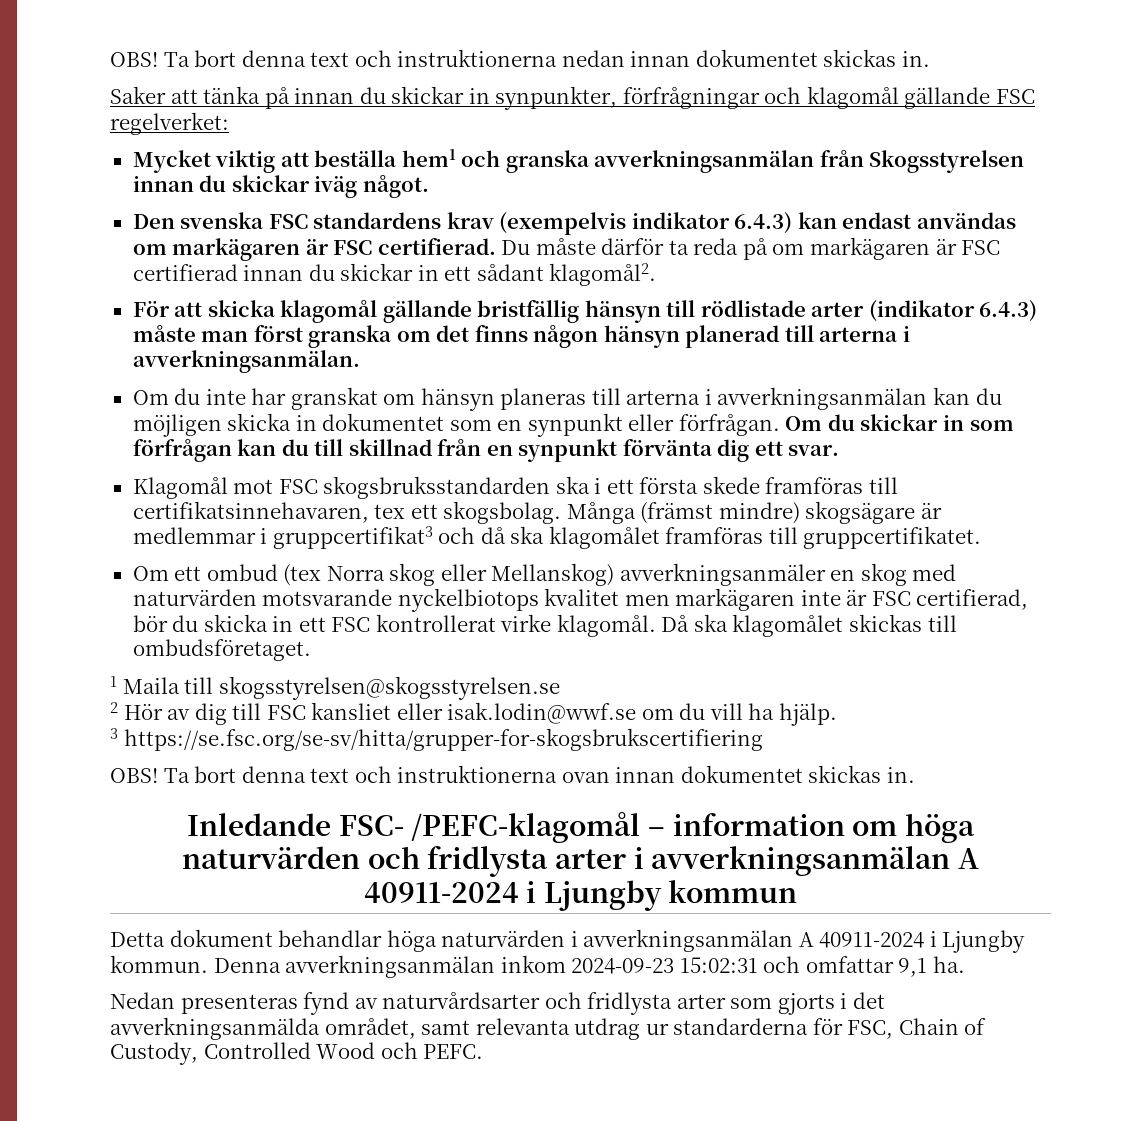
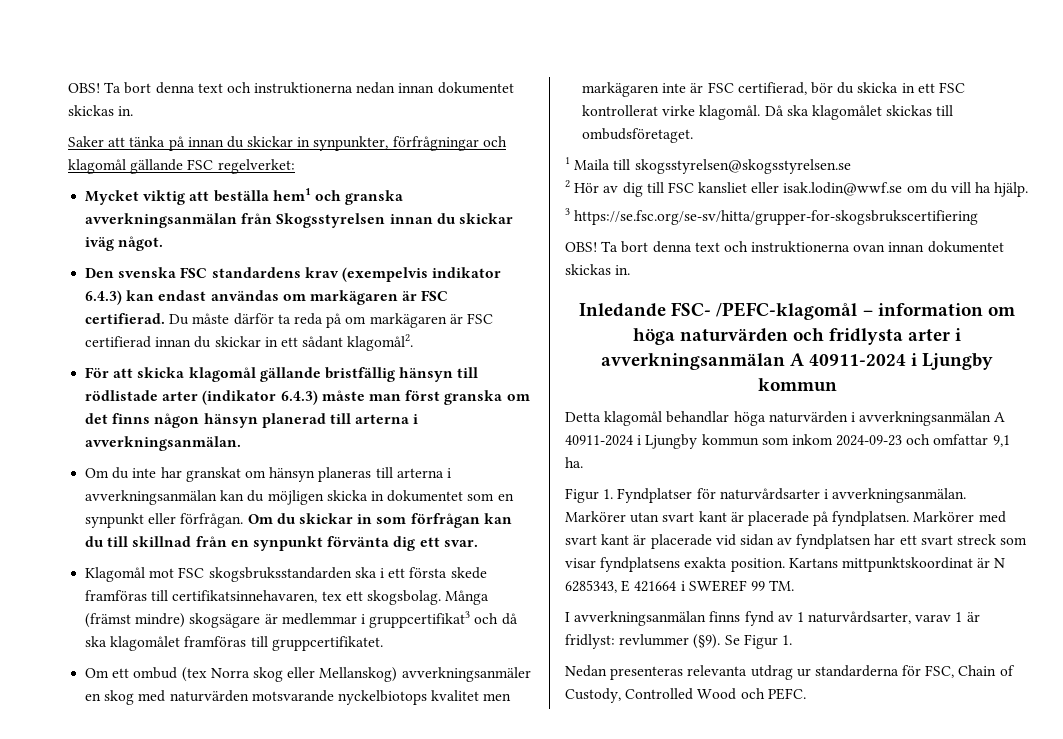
- Detta dokument behandlar höga naturvärden i avverkningsanmälan A 40911-2024 i Ljungby kommun. Denna avverkningsanmälan inkom 2024-09-23 15:02:31 och omfattar 9,1 ha.
+ Detta klagomål behandlar höga naturvärden i avverkningsanmälan A 40911-2024 i Ljungby kommun som inkom 2024-09-23 och omfattar 9,1 ha.
- Nedan presenteras fynd av naturvårdsarter och fridlysta arter som gjorts i det avverkningsanmälda området, samt relevanta utdrag ur standarderna för FSC, Chain of Custody, Controlled Wood och PEFC.
+ Figur 1. Fyndplatser för naturvårdsarter i avverkningsanmälan. Markörer utan svart kant är placerade på fyndplatsen. Markörer med svart kant är placerade vid sidan av fyndplatsen har ett svart streck som visar fyndplatsens exakta position. Kartans mittpunktskoordinat är N 6285343, E 421664 i SWEREF 99 TM.
+ I avverkningsanmälan finns fynd av 1 naturvårdsarter, varav 1 är fridlyst: revlummer (§9). Se Figur 1.
+ Nedan presenteras relevanta utdrag ur standarderna för FSC, Chain of Custody, Controlled Wood och PEFC.

